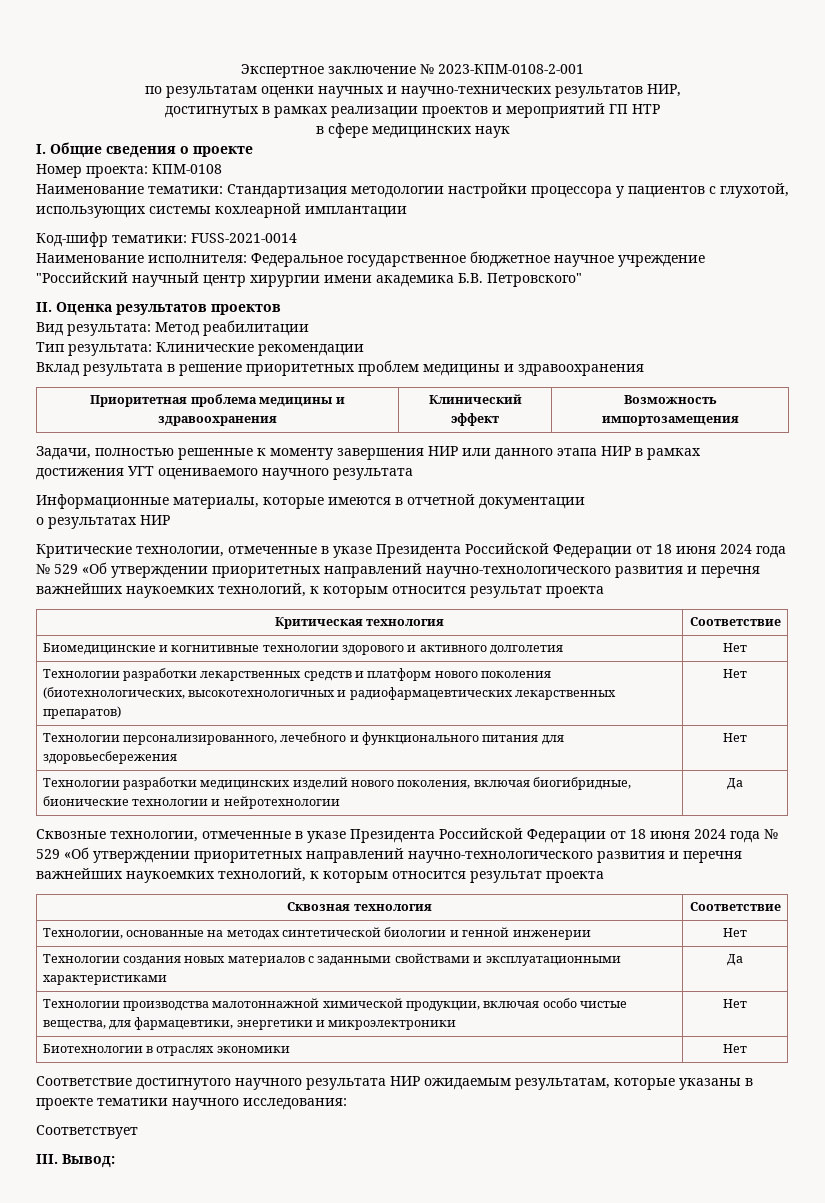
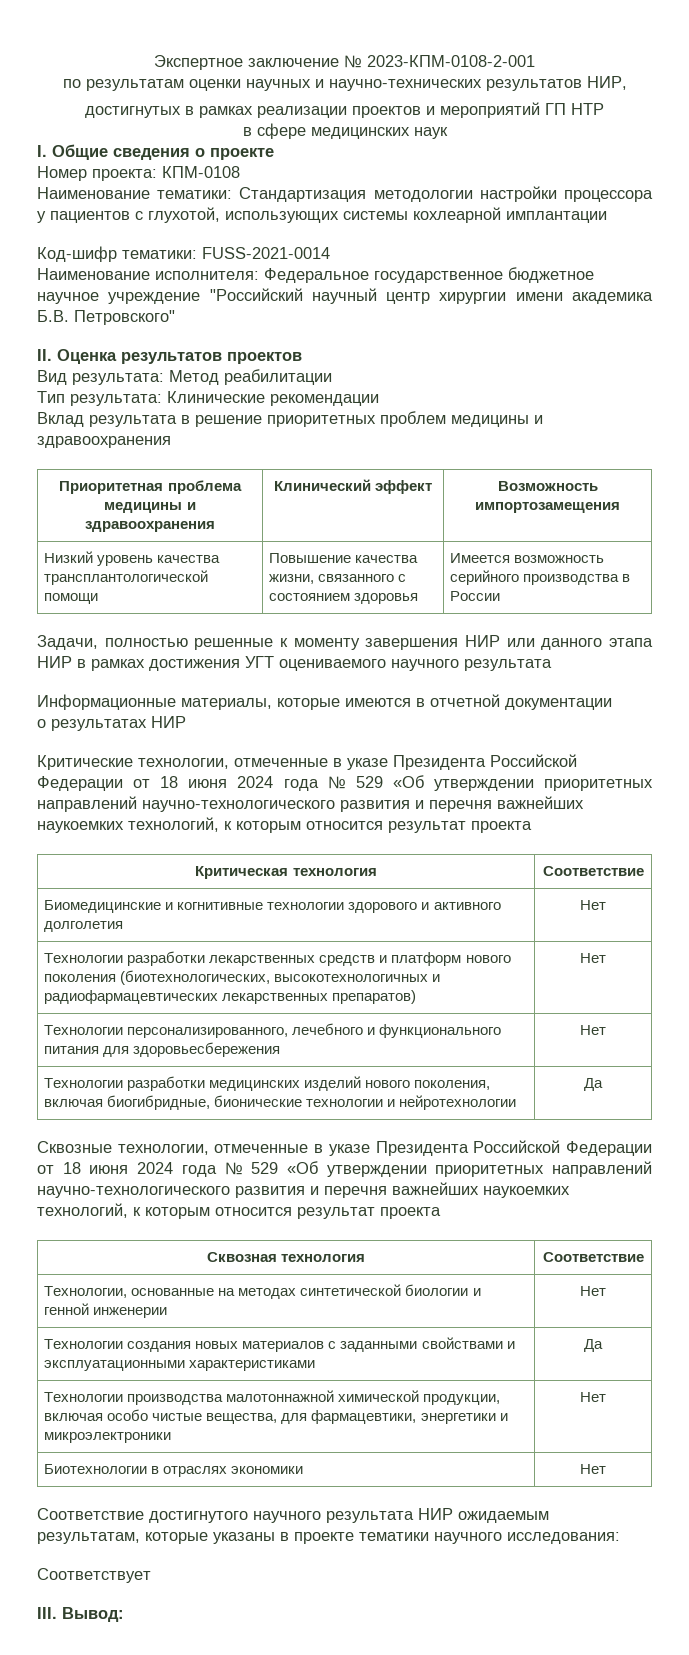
+ Низкий уровень качества трансплантологической помощи | Повышение качества жизни, связанного с состоянием здоровья | Имеется возможность серийного производства в России

